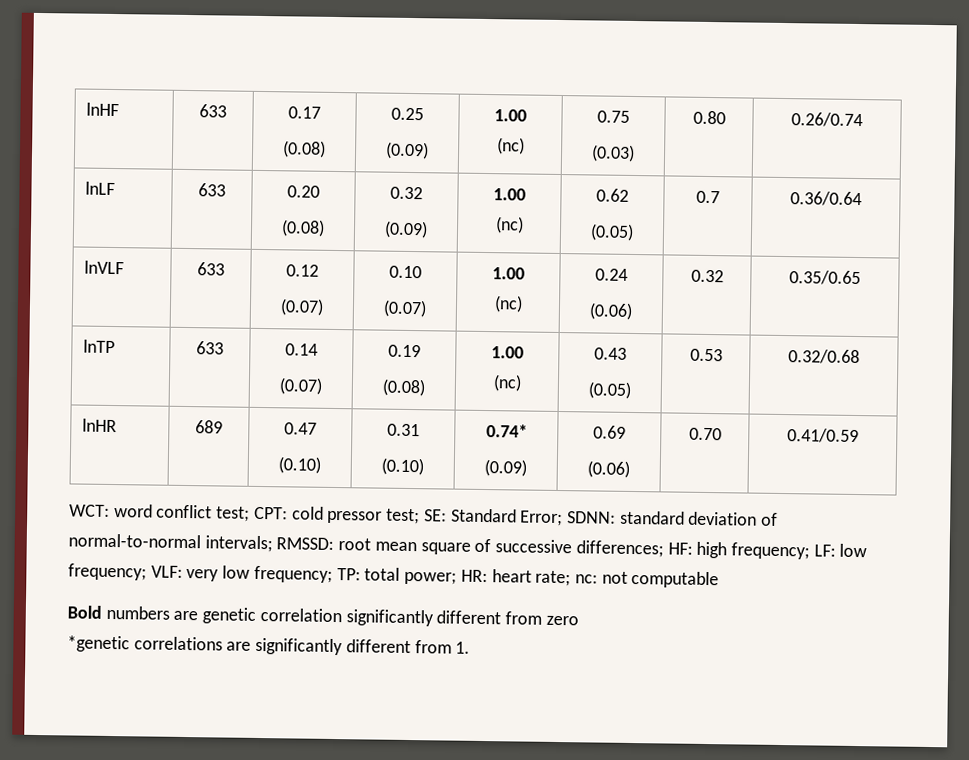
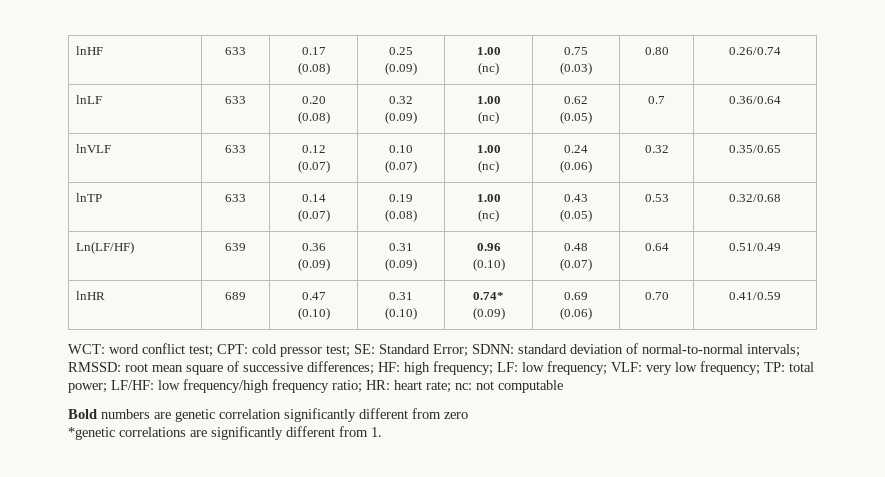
+ Ln(LF/HF) | 639 | 0.36
+ (0.09) | 0.31
+ (0.09) | 0.96
+ (0.10) | 0.48
+ (0.07) | 0.64 | 0.51/0.49
- WCT: word conflict test; CPT: cold pressor test; SE: Standard Error; SDNN: standard deviation of normal-to-normal intervals; RMSSD: root mean square of successive differences; HF: high frequency; LF: low frequency; VLF: very low frequency; TP: total power; HR: heart rate; nc: not computable
+ WCT: word conflict test; CPT: cold pressor test; SE: Standard Error; SDNN: standard deviation of normal-to-normal intervals; RMSSD: root mean square of successive differences; HF: high frequency; LF: low frequency; VLF: very low frequency; TP: total power; LF/HF: low frequency/high frequency ratio; HR: heart rate; nc: not computable

